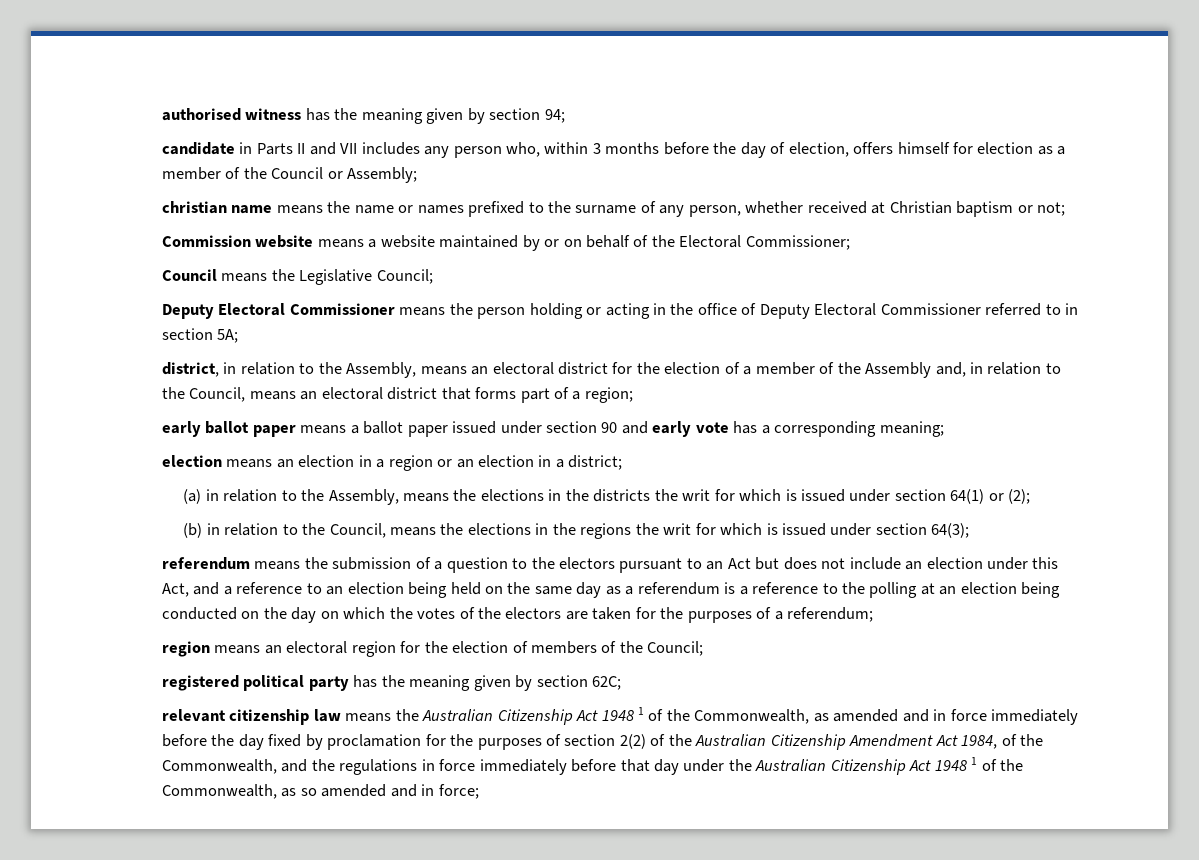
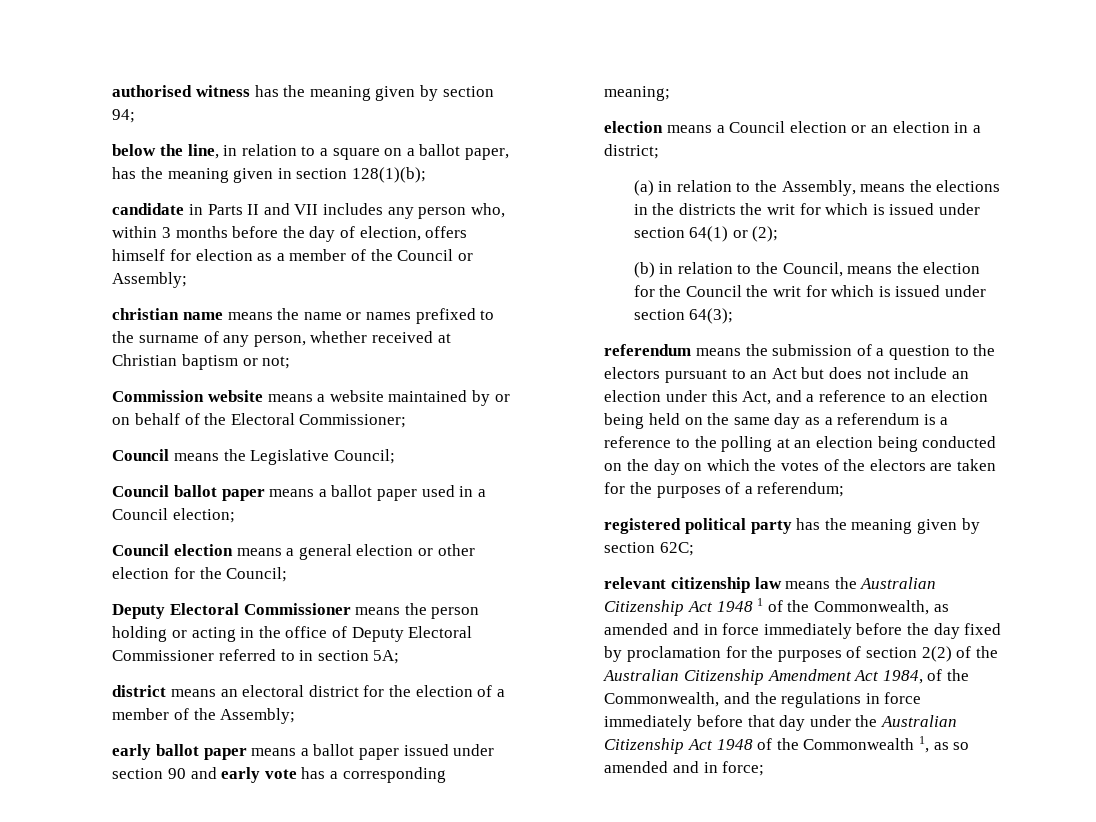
+ below the line, in relation to a square on a ballot paper, has the meaning given in section 128(1)(b);
+ Council ballot paper means a ballot paper used in a Council election;
+ Council election means a general election or other election for the Council;
- district, in relation to the Assembly, means an electoral district for the election of a member of the Assembly and, in relation to the Council, means an electoral district that forms part of a region;
+ district means an electoral district for the election of a member of the Assembly;
- election means an election in a region or an election in a district;
+ election means a Council election or an election in a district;
- (b) in relation to the Council, means the elections in the regions the writ for which is issued under section 64(3);
+ (b) in relation to the Council, means the election for the Council the writ for which is issued under section 64(3);
- region means an electoral region for the election of members of the Council;
- relevant citizenship law means the Australian Citizenship Act 1948 1 of the Commonwealth, as amended and in force immediately before the day fixed by proclamation for the purposes of section 2(2) of the Australian Citizenship Amendment Act 1984, of the Commonwealth, and the regulations in force immediately before that day under the Australian Citizenship Act 1948 1 of the Commonwealth, as so amended and in force;
+ relevant citizenship law means the Australian Citizenship Act 1948 1 of the Commonwealth, as amended and in force immediately before the day fixed by proclamation for the purposes of section 2(2) of the Australian Citizenship Amendment Act 1984, of the Commonwealth, and the regulations in force immediately before that day under the Australian Citizenship Act 1948 of the Commonwealth 1, as so amended and in force;

